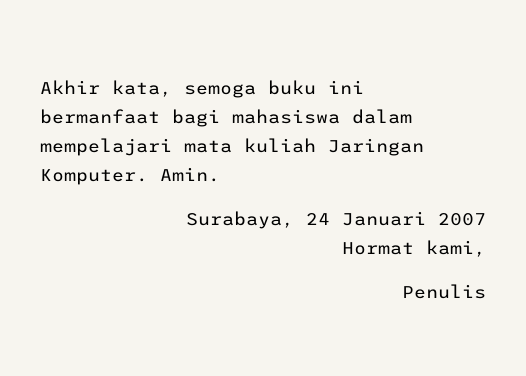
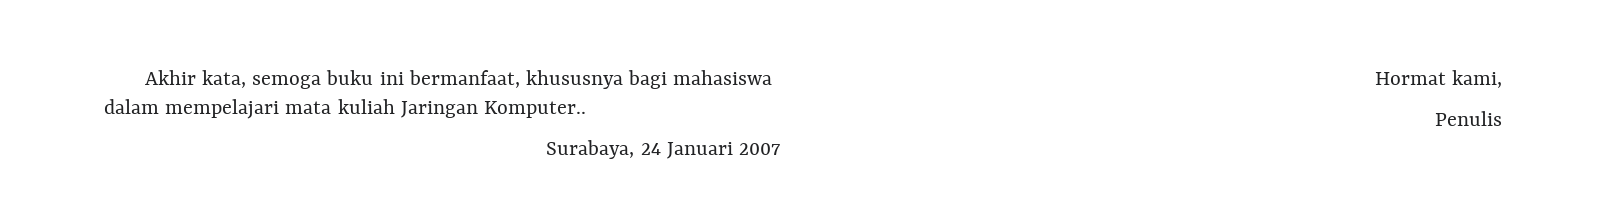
- Akhir kata, semoga buku ini bermanfaat bagi mahasiswa dalam mempelajari mata kuliah Jaringan Komputer. Amin.
+ Akhir kata, semoga buku ini bermanfaat, khususnya bagi mahasiswa dalam mempelajari mata kuliah Jaringan Komputer..

